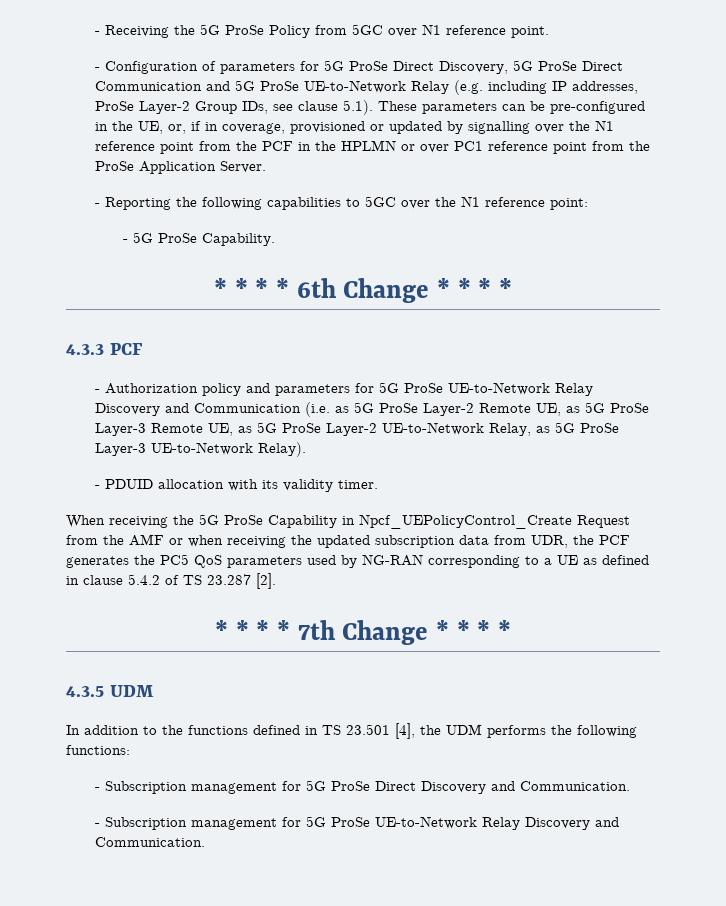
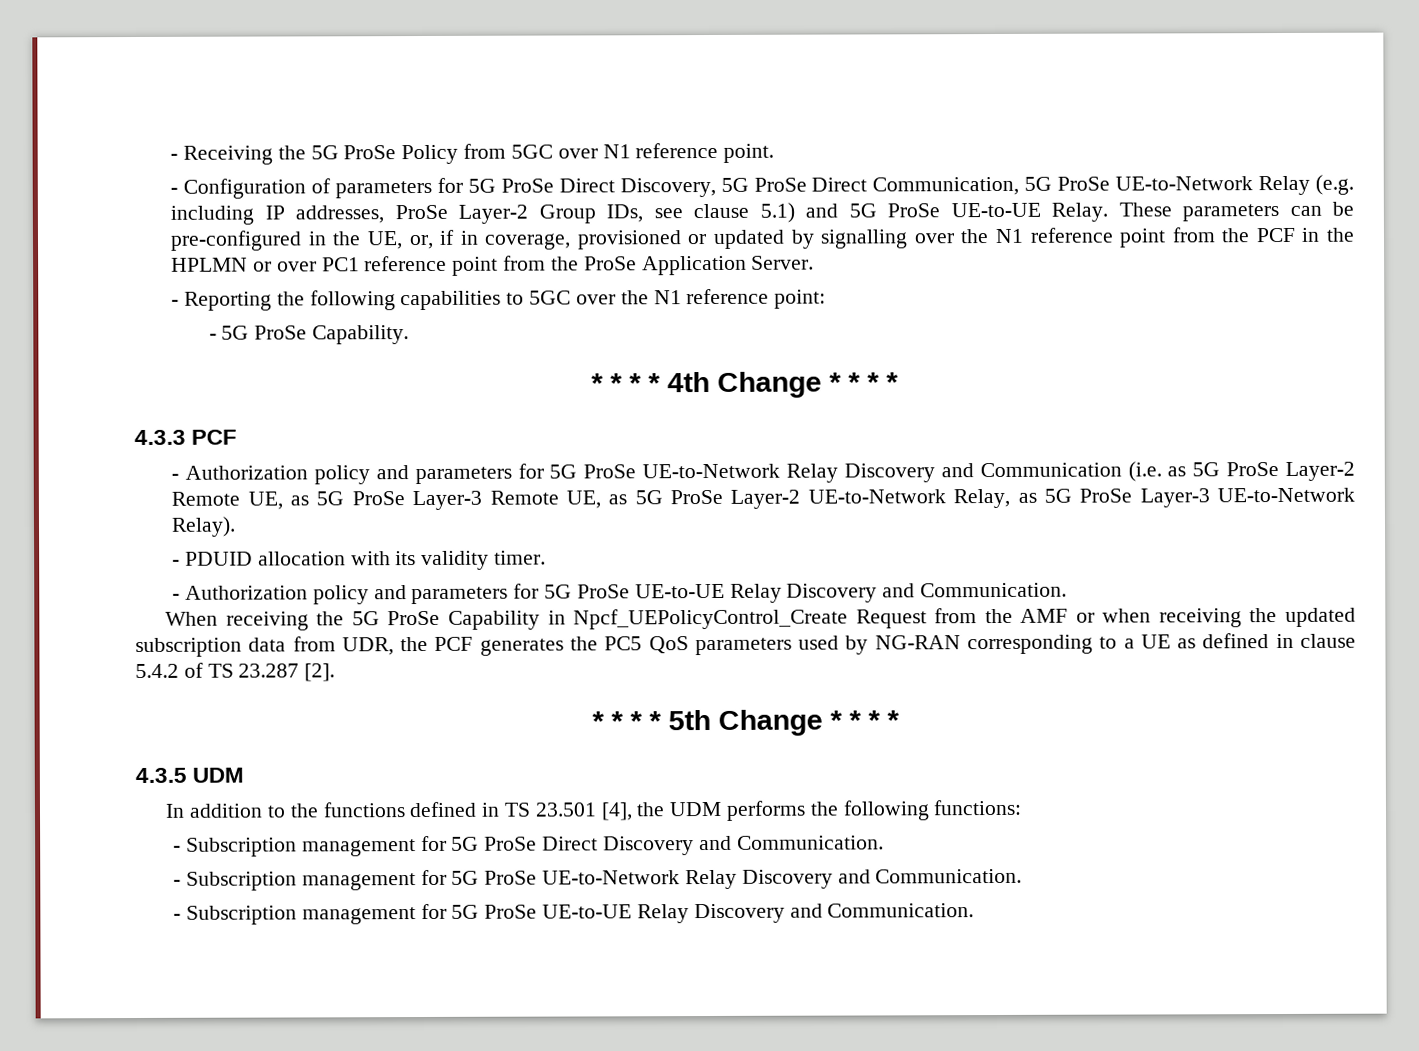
- - Configuration of parameters for 5G ProSe Direct Discovery, 5G ProSe Direct Communication and 5G ProSe UE-to-Network Relay (e.g. including IP addresses, ProSe Layer-2 Group IDs, see clause 5.1). These parameters can be pre-configured in the UE, or, if in coverage, provisioned or updated by signalling over the N1 reference point from the PCF in the HPLMN or over PC1 reference point from the ProSe Application Server.
+ - Configuration of parameters for 5G ProSe Direct Discovery, 5G ProSe Direct Communication, 5G ProSe UE-to-Network Relay (e.g. including IP addresses, ProSe Layer-2 Group IDs, see clause 5.1) and 5G ProSe UE-to-UE Relay. These parameters can be pre-configured in the UE, or, if in coverage, provisioned or updated by signalling over the N1 reference point from the PCF in the HPLMN or over PC1 reference point from the ProSe Application Server.
- * * * * 6th Change * * * *
+ * * * * 4th Change * * * *
+ - Authorization policy and parameters for 5G ProSe UE-to-UE Relay Discovery and Communication.
- * * * * 7th Change * * * *
+ * * * * 5th Change * * * *
+ - Subscription management for 5G ProSe UE-to-UE Relay Discovery and Communication.

